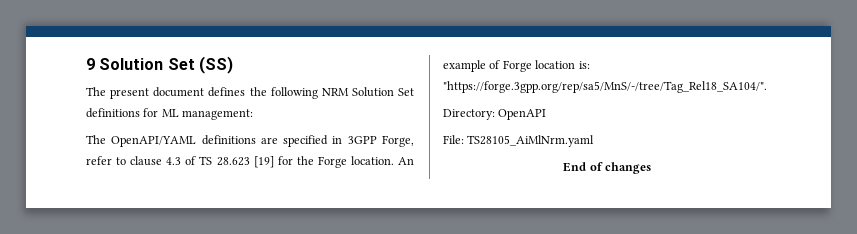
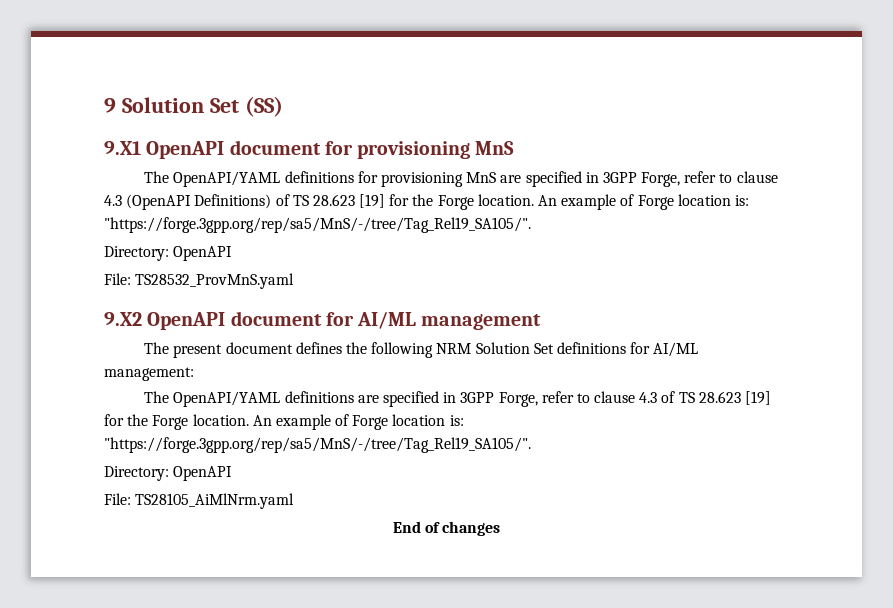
+ 9.X1 OpenAPI document for provisioning MnS
+ The OpenAPI/YAML definitions for provisioning MnS are specified in 3GPP Forge, refer to clause 4.3 (OpenAPI Definitions) of TS 28.623 [19] for the Forge location. An example of Forge location is: "https://forge.3gpp.org/rep/sa5/MnS/-/tree/Tag_Rel19_SA105/".
+ Directory: OpenAPI
+ File: TS28532_ProvMnS.yaml
+ 9.X2 OpenAPI document for AI/ML management
- The present document defines the following NRM Solution Set definitions for ML management:
+ The present document defines the following NRM Solution Set definitions for AI/ML management:
- The OpenAPI/YAML definitions are specified in 3GPP Forge, refer to clause 4.3 of TS 28.623 [19] for the Forge location. An example of Forge location is: "https://forge.3gpp.org/rep/sa5/MnS/-/tree/Tag_Rel18_SA104/".
+ The OpenAPI/YAML definitions are specified in 3GPP Forge, refer to clause 4.3 of TS 28.623 [19] for the Forge location. An example of Forge location is: "https://forge.3gpp.org/rep/sa5/MnS/-/tree/Tag_Rel19_SA105/".

